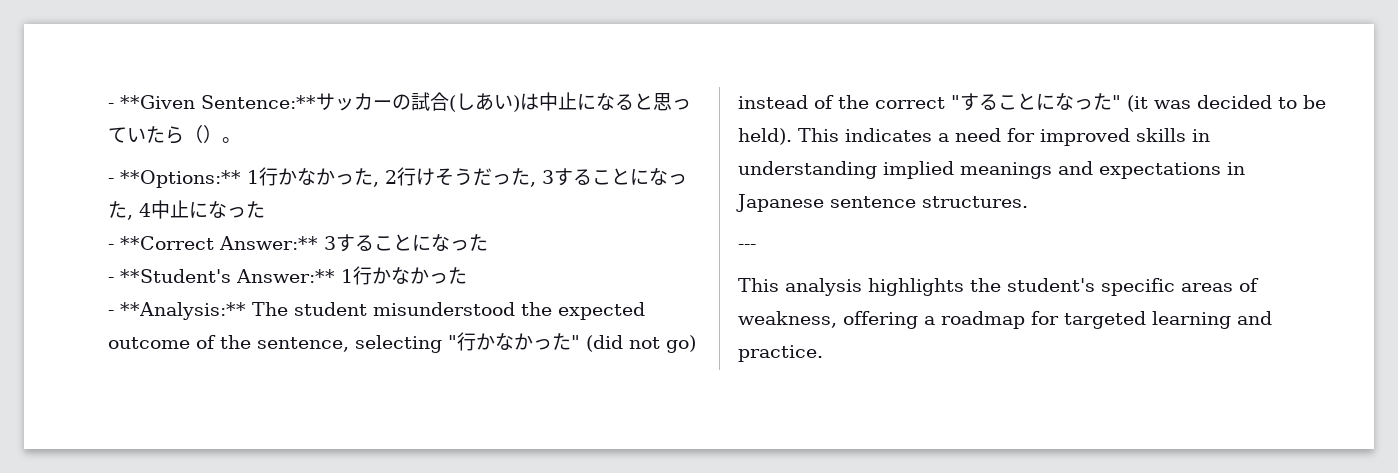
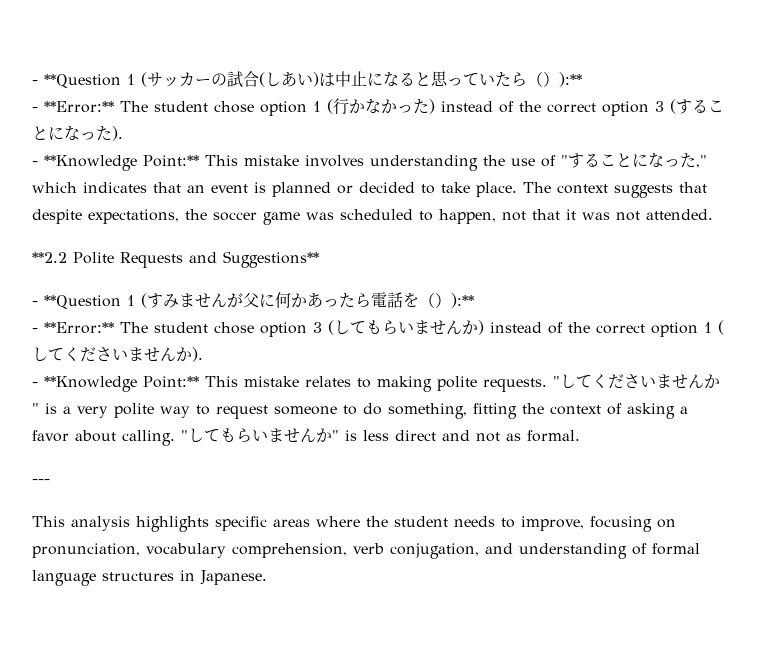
- - **Given Sentence:**サッカーの試合(しあい)は中止になると思っていたら（）。
- - **Options:** 1行かなかった, 2行けそうだった, 3することになった, 4中止になった
- - **Correct Answer:** 3することになった
- - **Student's Answer:** 1行かなかった
- - **Analysis:** The student misunderstood the expected outcome of the sentence, selecting "行かなかった" (did not go) instead of the correct "することになった" (it was decided to be held). This indicates a need for improved skills in understanding implied meanings and expectations in Japanese sentence structures.
+ - **Question 1 (サッカーの試合(しあい)は中止になると思っていたら（）):**
+ - **Error:** The student chose option 1 (行かなかった) instead of the correct option 3 (することになった).
+ - **Knowledge Point:** This mistake involves understanding the use of "することになった," which indicates that an event is planned or decided to take place. The context suggests that despite expectations, the soccer game was scheduled to happen, not that it was not attended.
+ **2.2 Polite Requests and Suggestions**
+ - **Question 1 (すみませんが父に何かあったら電話を（）):**
+ - **Error:** The student chose option 3 (してもらいませんか) instead of the correct option 1 (してくださいませんか).
+ - **Knowledge Point:** This mistake relates to making polite requests. "してくださいませんか" is a very polite way to request someone to do something, fitting the context of asking a favor about calling. "してもらいませんか" is less direct and not as formal.
  ---
- This analysis highlights the student's specific areas of weakness, offering a roadmap for targeted learning and practice.
+ This analysis highlights specific areas where the student needs to improve, focusing on pronunciation, vocabulary comprehension, verb conjugation, and understanding of formal language structures in Japanese.

